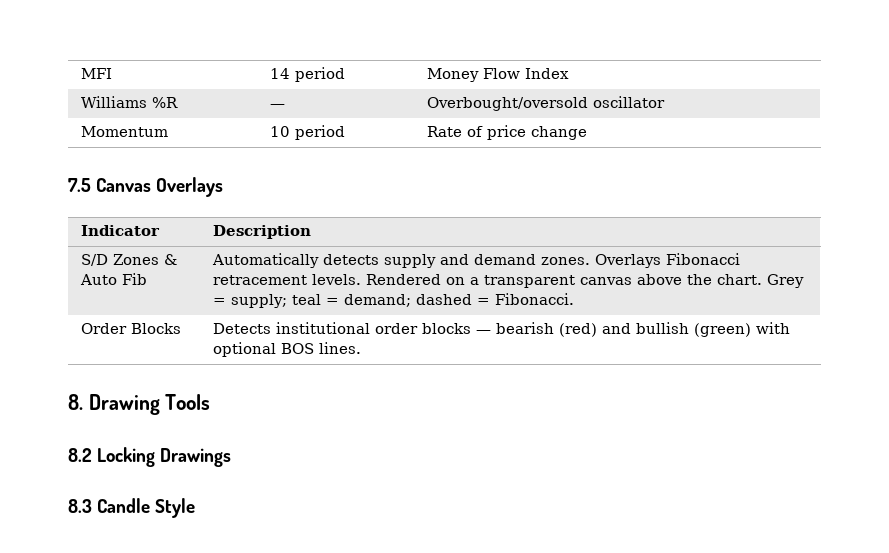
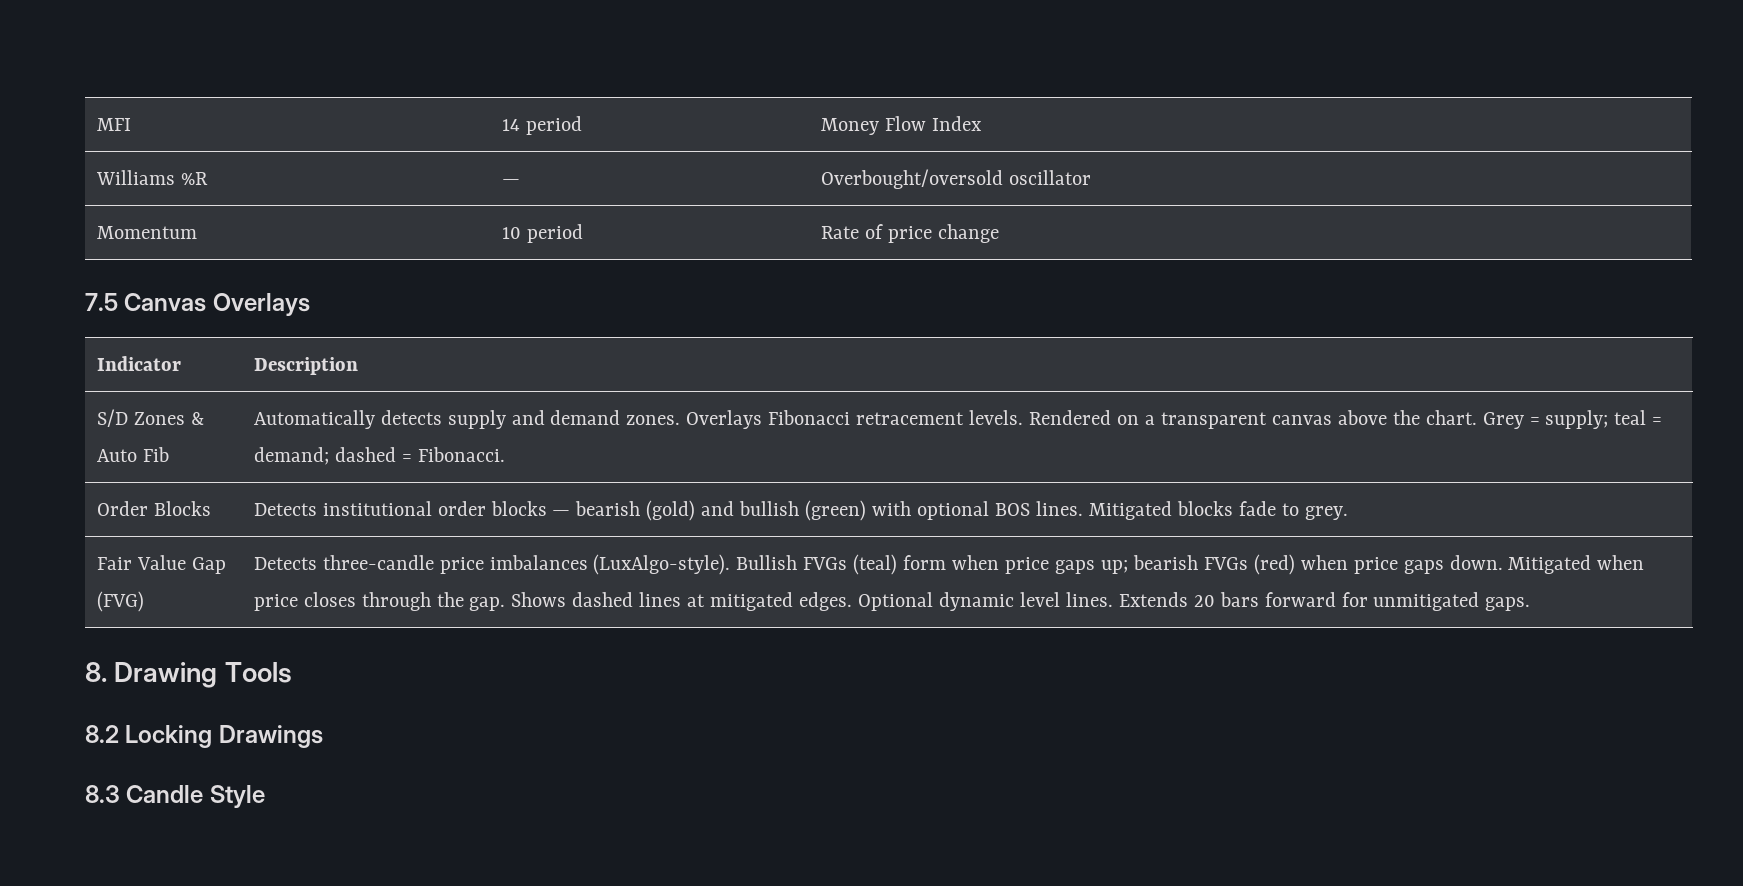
- Order Blocks | Detects institutional order blocks — bearish (red) and bullish (green) with optional BOS lines.
+ Order Blocks | Detects institutional order blocks — bearish (gold) and bullish (green) with optional BOS lines. Mitigated blocks fade to grey.
+ Fair Value Gap (FVG) | Detects three-candle price imbalances (LuxAlgo-style). Bullish FVGs (teal) form when price gaps up; bearish FVGs (red) when price gaps down. Mitigated when price closes through the gap. Shows dashed lines at mitigated edges. Optional dynamic level lines. Extends 20 bars forward for unmitigated gaps.

